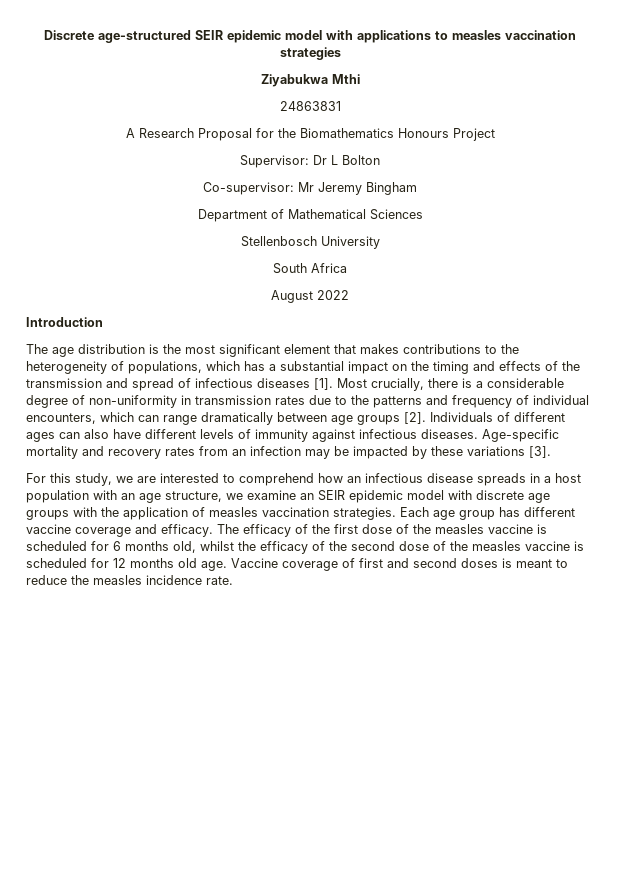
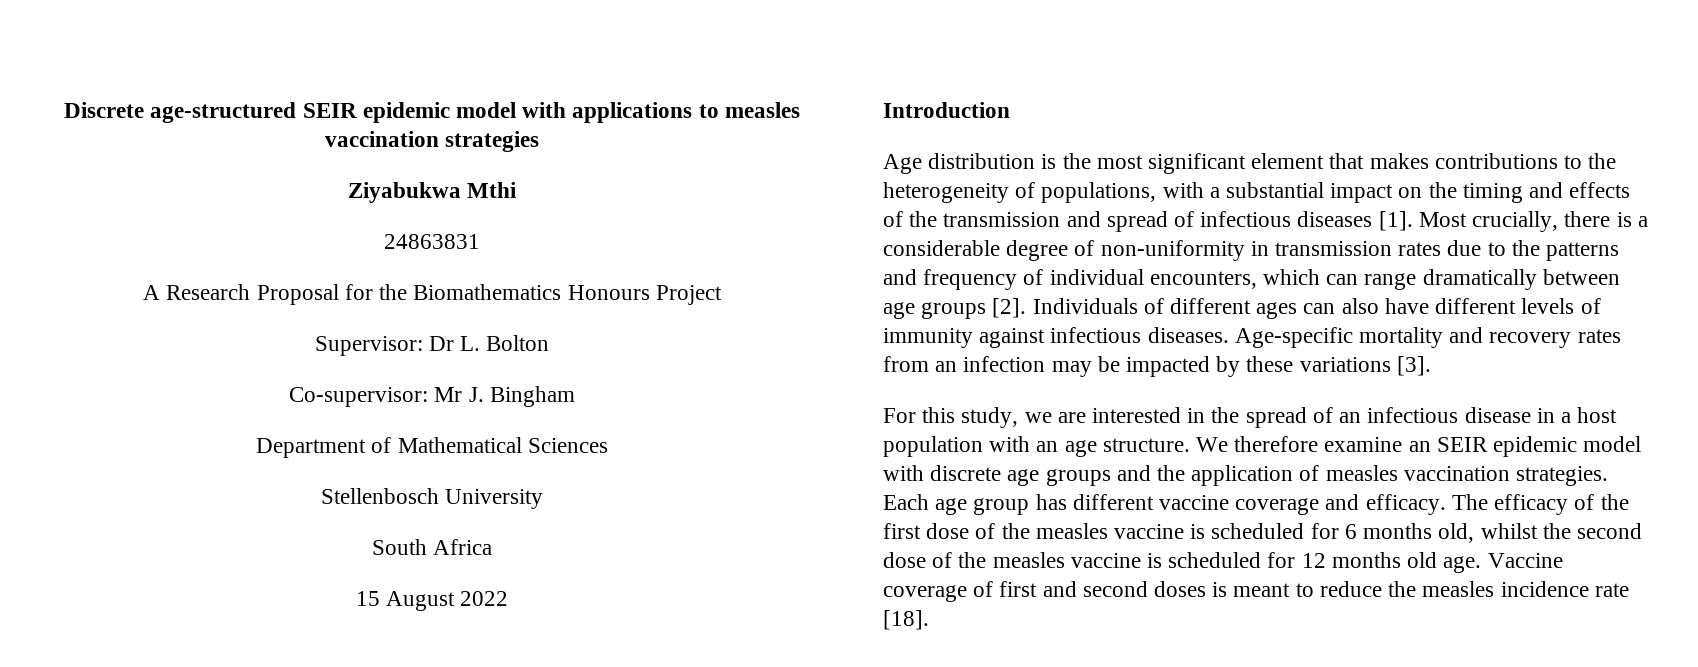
- Supervisor: Dr L Bolton
+ Supervisor: Dr L. Bolton
- Co-supervisor: Mr Jeremy Bingham
+ Co-supervisor: Mr J. Bingham
- August 2022
+ 15 August 2022
- The age distribution is the most significant element that makes contributions to the heterogeneity of populations, which has a substantial impact on the timing and effects of the transmission and spread of infectious diseases [1].
+ Age distribution is the most significant element that makes contributions to the heterogeneity of populations, with a substantial impact on the timing and effects of the transmission and spread of infectious diseases [1].
- For this study, we are interested to comprehend how an infectious disease spreads in a host population with an age structure, we examine an SEIR epidemic model with discrete age groups with the application of measles vaccination strategies.
+ For this study, we are interested in the spread of an infectious disease in a host population with an age structure. We therefore examine an SEIR epidemic model with discrete age groups and the application of measles vaccination strategies.
- The efficacy of the first dose of the measles vaccine is scheduled for 6 months old, whilst the efficacy of the second dose of the measles vaccine is scheduled for 12 months old age.
+ The efficacy of the first dose of the measles vaccine is scheduled for 6 months old, whilst the second dose of the measles vaccine is scheduled for 12 months old age.
- Vaccine coverage of first and second doses is meant to reduce the measles incidence rate.
+ Vaccine coverage of first and second doses is meant to reduce the measles incidence rate [18].

